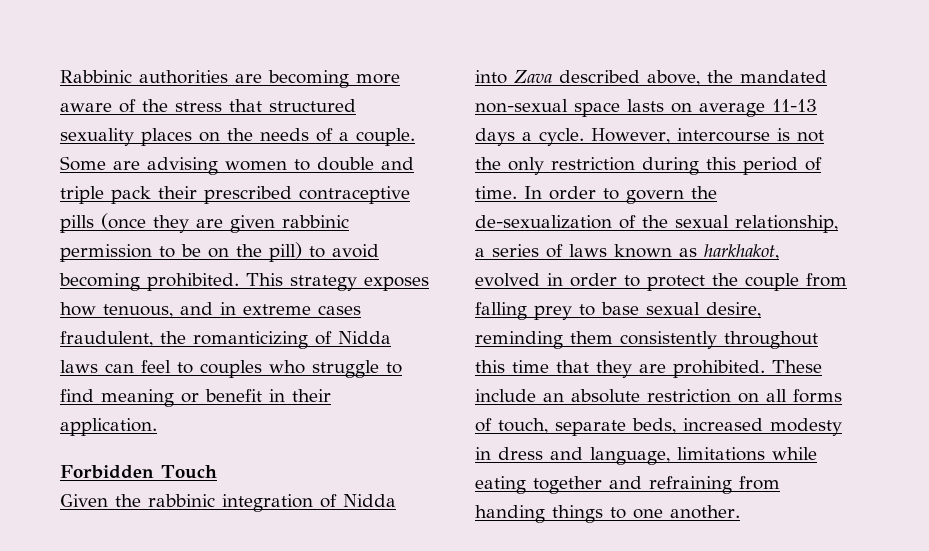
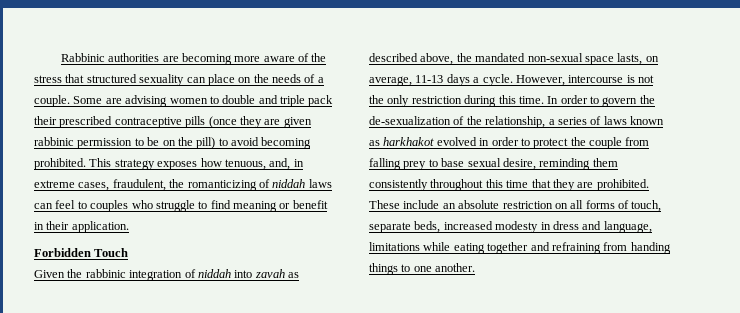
- Rabbinic authorities are becoming more aware of the stress that structured sexuality places on the needs of a couple.
+ Rabbinic authorities are becoming more aware of the stress that structured sexuality can place on the needs of a couple.
- This strategy exposes how tenuous, and in extreme cases fraudulent, the romanticizing of Nidda laws can feel to couples who struggle to find meaning or benefit in their application.
+ This strategy exposes how tenuous, and, in extreme cases, fraudulent, the romanticizing of niddah laws can feel to couples who struggle to find meaning or benefit in their application.
- Given the rabbinic integration of Nidda into Zava described above, the mandated non-sexual space lasts on average 11-13 days a cycle.
+ Given the rabbinic integration of niddah into zavah as described above, the mandated non-sexual space lasts, on average, 11-13 days a cycle.
- However, intercourse is not the only restriction during this period of time.
+ However, intercourse is not the only restriction during this time.
- In order to govern the de-sexualization of the sexual relationship, a series of laws known as harkhakot, evolved in order to protect the couple from falling prey to base sexual desire, reminding them consistently throughout this time that they are prohibited.
+ In order to govern the de-sexualization of the relationship, a series of laws known as harkhakot evolved in order to protect the couple from falling prey to base sexual desire, reminding them consistently throughout this time that they are prohibited.

